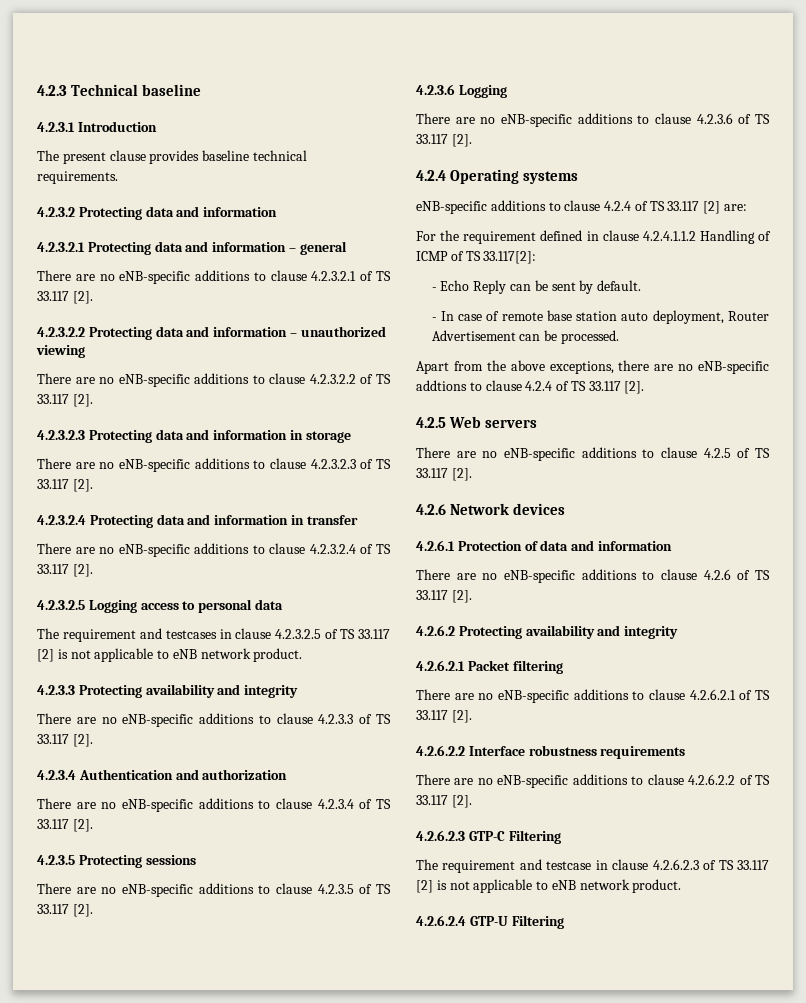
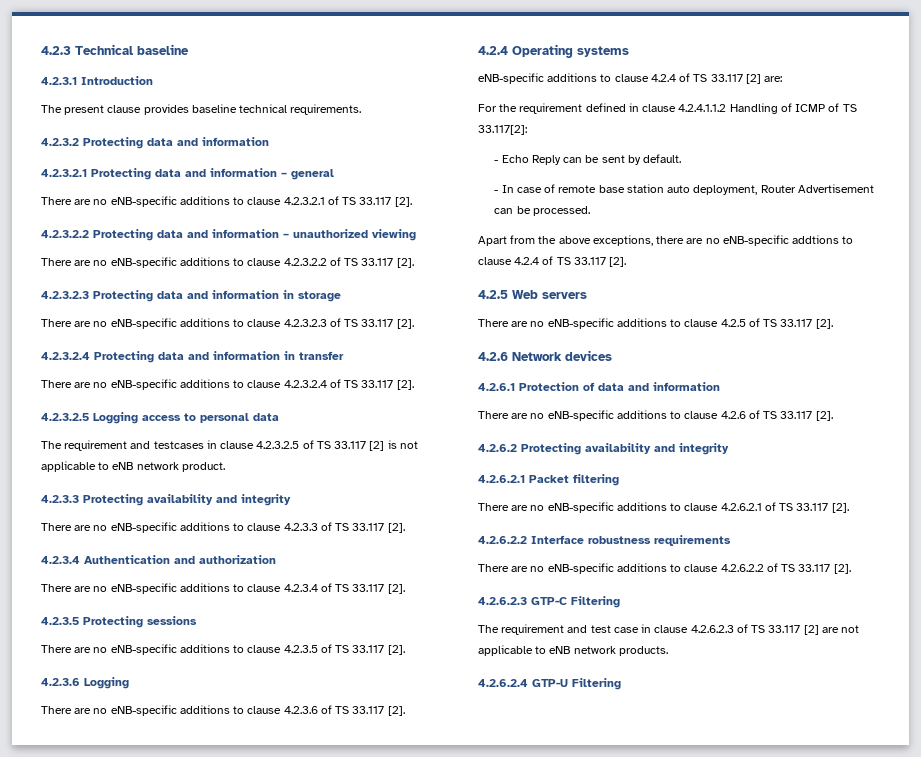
- The requirement and testcase in clause 4.2.6.2.3 of TS 33.117 [2] is not applicable to eNB network product.
+ The requirement and test case in clause 4.2.6.2.3 of TS 33.117 [2] are not applicable to eNB network products.

